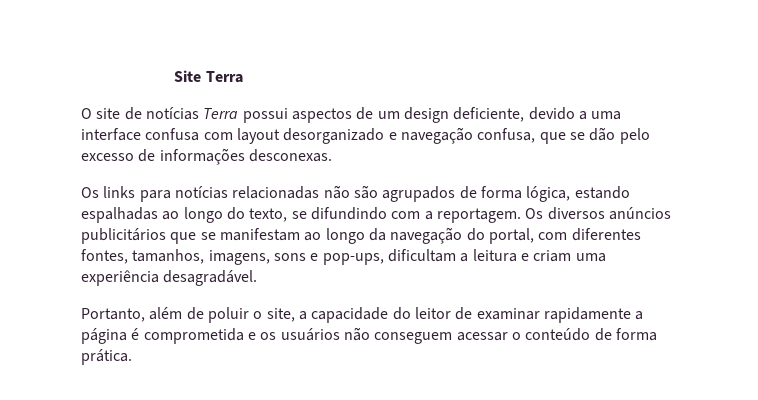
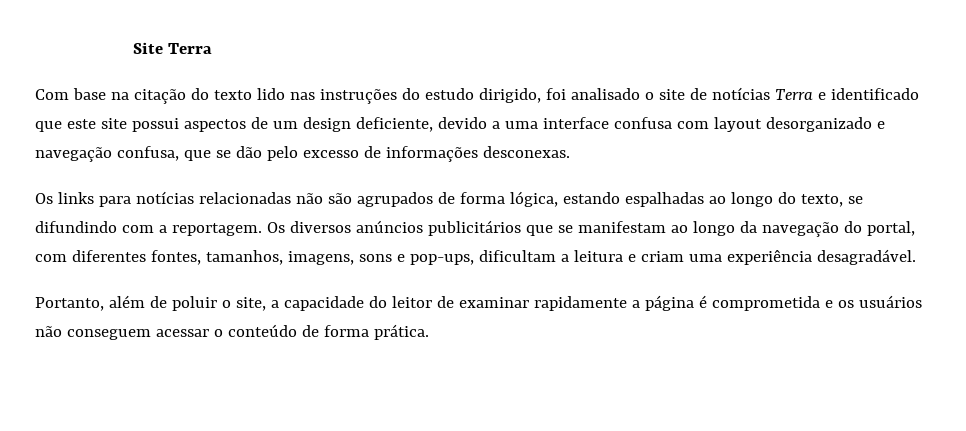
- O site de notícias Terra possui aspectos de um design deficiente, devido a uma interface confusa com layout desorganizado e navegação confusa, que se dão pelo excesso de informações desconexas.
+ Com base na citação do texto lido nas instruções do estudo dirigido, foi analisado o site de notícias Terra e identificado que este site possui aspectos de um design deficiente, devido a uma interface confusa com layout desorganizado e navegação confusa, que se dão pelo excesso de informações desconexas.

